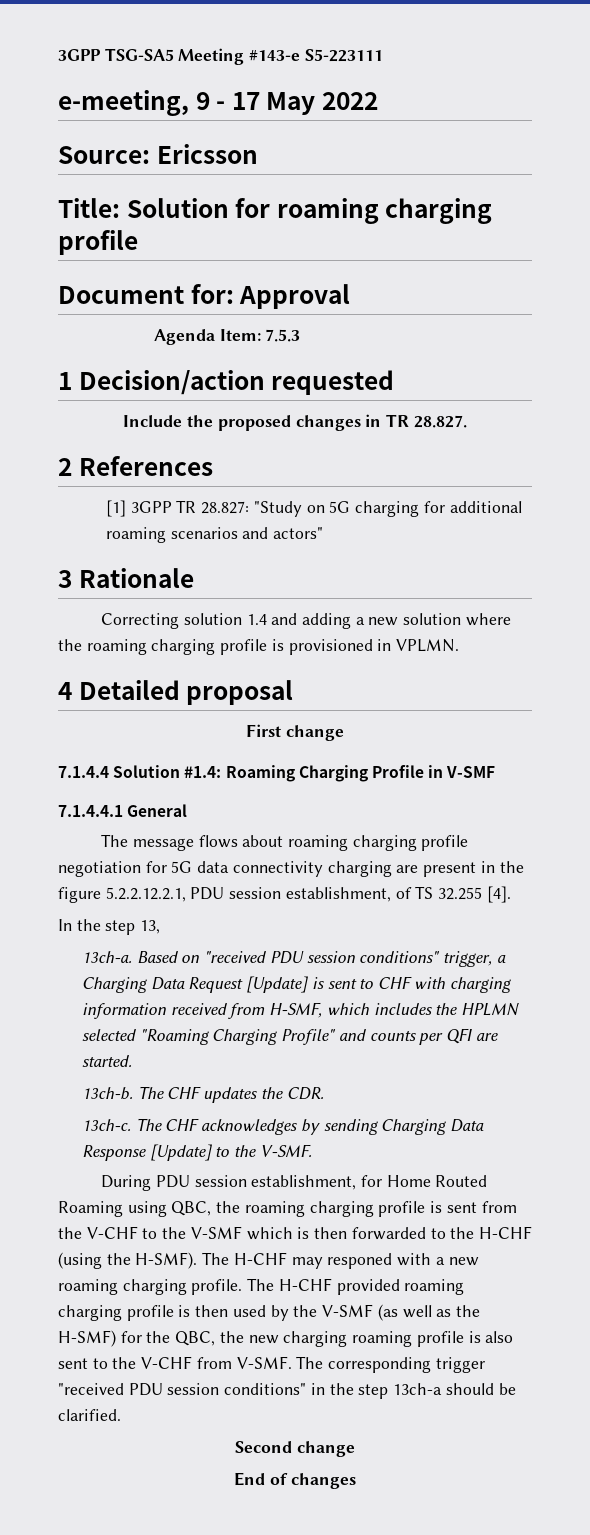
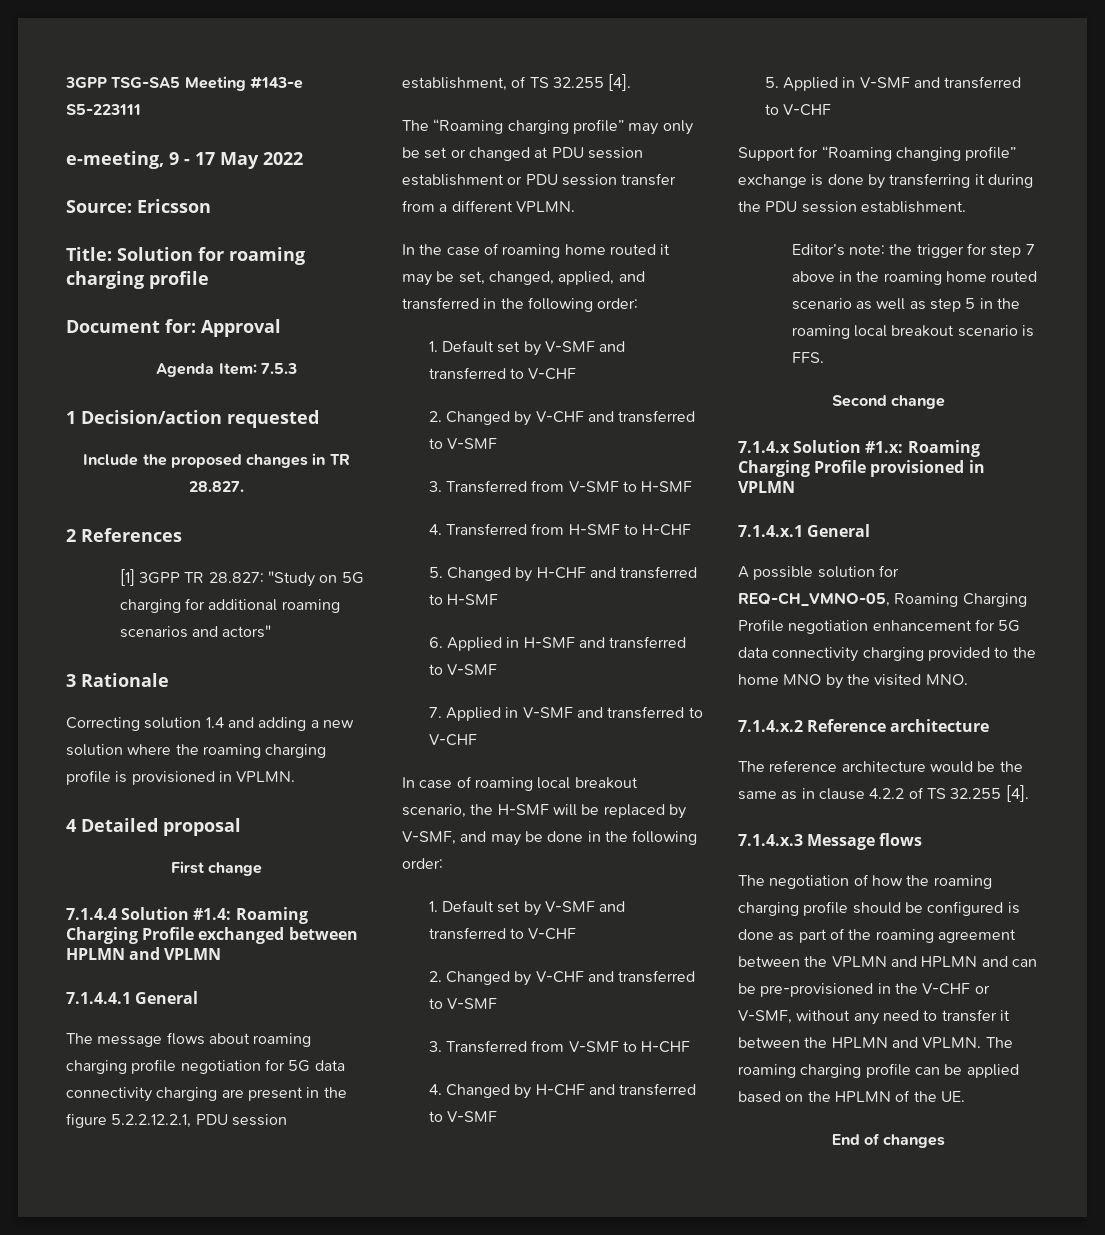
- 7.1.4.4 Solution #1.4: Roaming Charging Profile in V-SMF
+ 7.1.4.4 Solution #1.4: Roaming Charging Profile exchanged between HPLMN and VPLMN
- In the step 13,
- 13ch-a. Based on "received PDU session conditions" trigger, a Charging Data Request [Update] is sent to CHF with charging information received from H-SMF, which includes the HPLMN selected "Roaming Charging Profile" and counts per QFI are started.
- 13ch-b. The CHF updates the CDR.
- 13ch-c. The CHF acknowledges by sending Charging Data Response [Update] to the V-SMF.
- During PDU session establishment, for Home Routed Roaming using QBC, the roaming charging profile is sent from the V-CHF to the V-SMF which is then forwarded to the H-CHF (using the H-SMF). The H-CHF may responed with a new roaming charging profile. The H-CHF provided roaming charging profile is then used by the V-SMF (as well as the H-SMF) for the QBC, the new charging roaming profile is also sent to the V-CHF from V-SMF. The corresponding trigger "received PDU session conditions" in the step 13ch-a should be clarified.
+ The “Roaming charging profile” may only be set or changed at PDU session establishment or PDU session transfer from a different VPLMN.
+ In the case of roaming home routed it may be set, changed, applied, and transferred in the following order:
+ 1. Default set by V-SMF and transferred to V-CHF
+ 2. Changed by V-CHF and transferred to V-SMF
+ 3. Transferred from V-SMF to H-SMF
+ 4. Transferred from H-SMF to H-CHF
+ 5. Changed by H-CHF and transferred to H-SMF
+ 6. Applied in H-SMF and transferred to V-SMF
+ 7. Applied in V-SMF and transferred to V-CHF
+ In case of roaming local breakout scenario, the H-SMF will be replaced by V-SMF, and may be done in the following order:
+ 1. Default set by V-SMF and transferred to V-CHF
+ 2. Changed by V-CHF and transferred to V-SMF
+ 3. Transferred from V-SMF to H-CHF
+ 4. Changed by H-CHF and transferred to V-SMF
+ 5. Applied in V-SMF and transferred to V-CHF
+ Support for “Roaming changing profile” exchange is done by transferring it during the PDU session establishment.
+ Editor’s note: the trigger for step 7 above in the roaming home routed scenario as well as step 5 in the roaming local breakout scenario is FFS.
  Second change
+ 7.1.4.x Solution #1.x: Roaming Charging Profile provisioned in VPLMN
+ 7.1.4.x.1 General
+ A possible solution for REQ-CH_VMNO-05, Roaming Charging Profile negotiation enhancement for 5G data connectivity charging provided to the home MNO by the visited MNO.
+ 7.1.4.x.2 Reference architecture
+ The reference architecture would be the same as in clause 4.2.2 of TS 32.255 [4].
+ 7.1.4.x.3 Message flows
+ The negotiation of how the roaming charging profile should be configured is done as part of the roaming agreement between the VPLMN and HPLMN and can be pre-provisioned in the V-CHF or V-SMF, without any need to transfer it between the HPLMN and VPLMN. The roaming charging profile can be applied based on the HPLMN of the UE.

